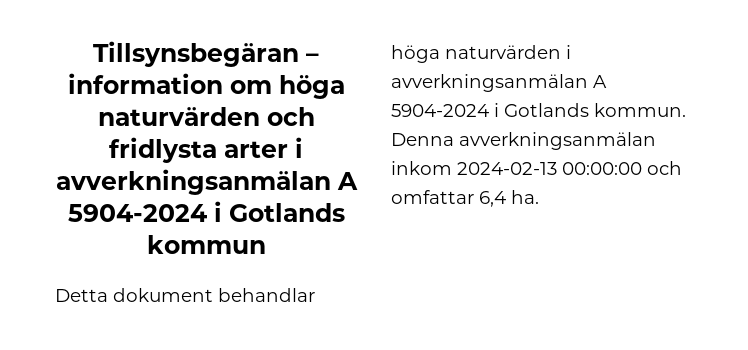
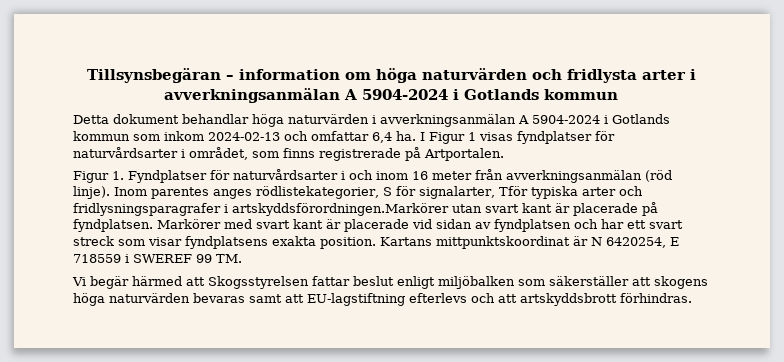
- Detta dokument behandlar höga naturvärden i avverkningsanmälan A 5904-2024 i Gotlands kommun. Denna avverkningsanmälan inkom 2024-02-13 00:00:00 och omfattar 6,4 ha.
+ Detta dokument behandlar höga naturvärden i avverkningsanmälan A 5904-2024 i Gotlands kommun som inkom 2024-02-13 och omfattar 6,4 ha.
+ I Figur 1 visas fyndplatser för naturvårdsarter i området, som finns registrerade på Artportalen.
+ Figur 1. Fyndplatser för naturvårdsarter i och inom 16 meter från avverkningsanmälan (röd linje). Inom parentes anges rödlistekategorier, S för signalarter, Tför typiska arter och fridlysningsparagrafer i artskyddsförordningen.Markörer utan svart kant är placerade på fyndplatsen. Markörer med svart kant är placerade vid sidan av fyndplatsen och har ett svart streck som visar fyndplatsens exakta position. Kartans mittpunktskoordinat är N 6420254, E 718559 i SWEREF 99 TM.
+ Vi begär härmed att Skogsstyrelsen fattar beslut enligt miljöbalken som säkerställer att skogens höga naturvärden bevaras samt att EU-lagstiftning efterlevs och att artskyddsbrott förhindras.

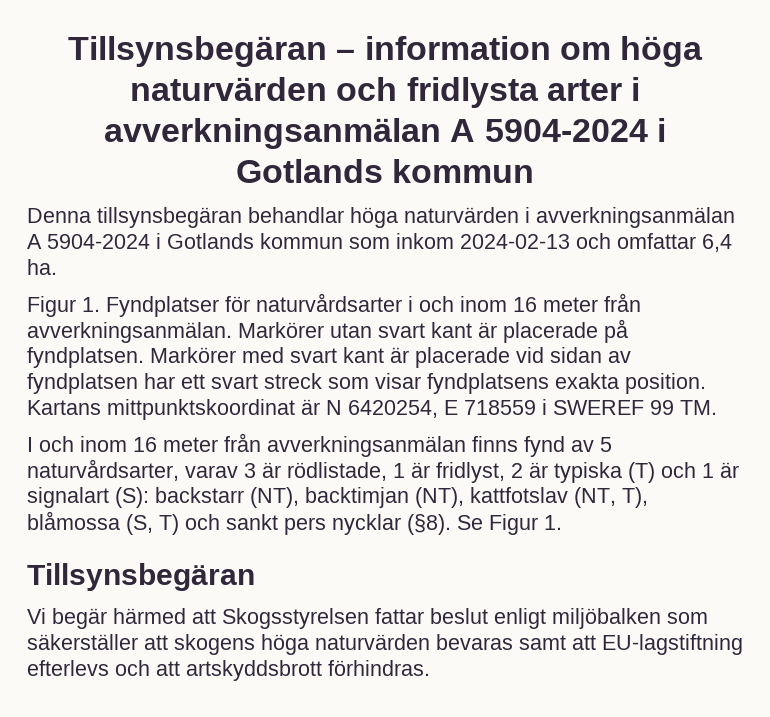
- Detta dokument behandlar höga naturvärden i avverkningsanmälan A 5904-2024 i Gotlands kommun som inkom 2024-02-13 och omfattar 6,4 ha. I Figur 1 visas fyndplatser för naturvårdsarter i området, som finns registrerade på Artportalen.
+ Denna tillsynsbegäran behandlar höga naturvärden i avverkningsanmälan A 5904-2024 i Gotlands kommun som inkom 2024-02-13 och omfattar 6,4 ha.
- Figur 1. Fyndplatser för naturvårdsarter i och inom 16 meter från avverkningsanmälan (röd linje). Inom parentes anges rödlistekategorier, S för signalarter, Tför typiska arter och fridlysningsparagrafer i artskyddsförordningen.Markörer utan svart kant är placerade på fyndplatsen.
+ Figur 1. Fyndplatser för naturvårdsarter i och inom 16 meter från avverkningsanmälan. Markörer utan svart kant är placerade på fyndplatsen.
- Markörer med svart kant är placerade vid sidan av fyndplatsen och har ett svart streck som visar fyndplatsens exakta position.
+ Markörer med svart kant är placerade vid sidan av fyndplatsen har ett svart streck som visar fyndplatsens exakta position.
+ I och inom 16 meter från avverkningsanmälan finns fynd av 5 naturvårdsarter, varav 3 är rödlistade, 1 är fridlyst, 2 är typiska (T) och 1 är signalart (S): backstarr (NT), backtimjan (NT), kattfotslav (NT, T), blåmossa (S, T) och sankt pers nycklar (§8). Se Figur 1.
+ Tillsynsbegäran

